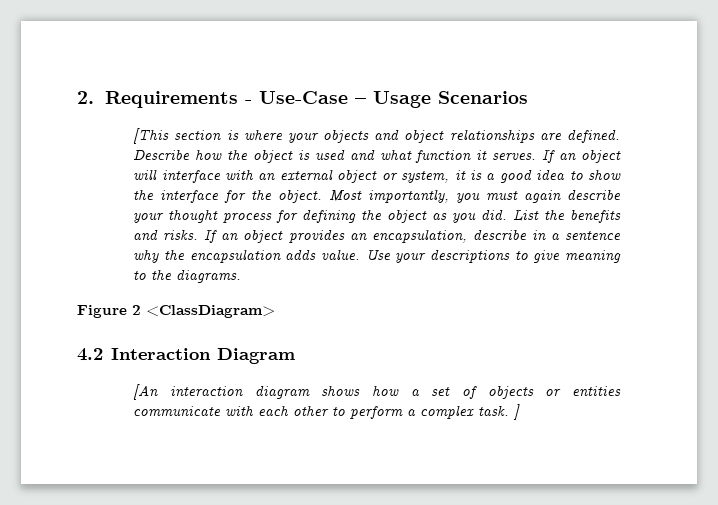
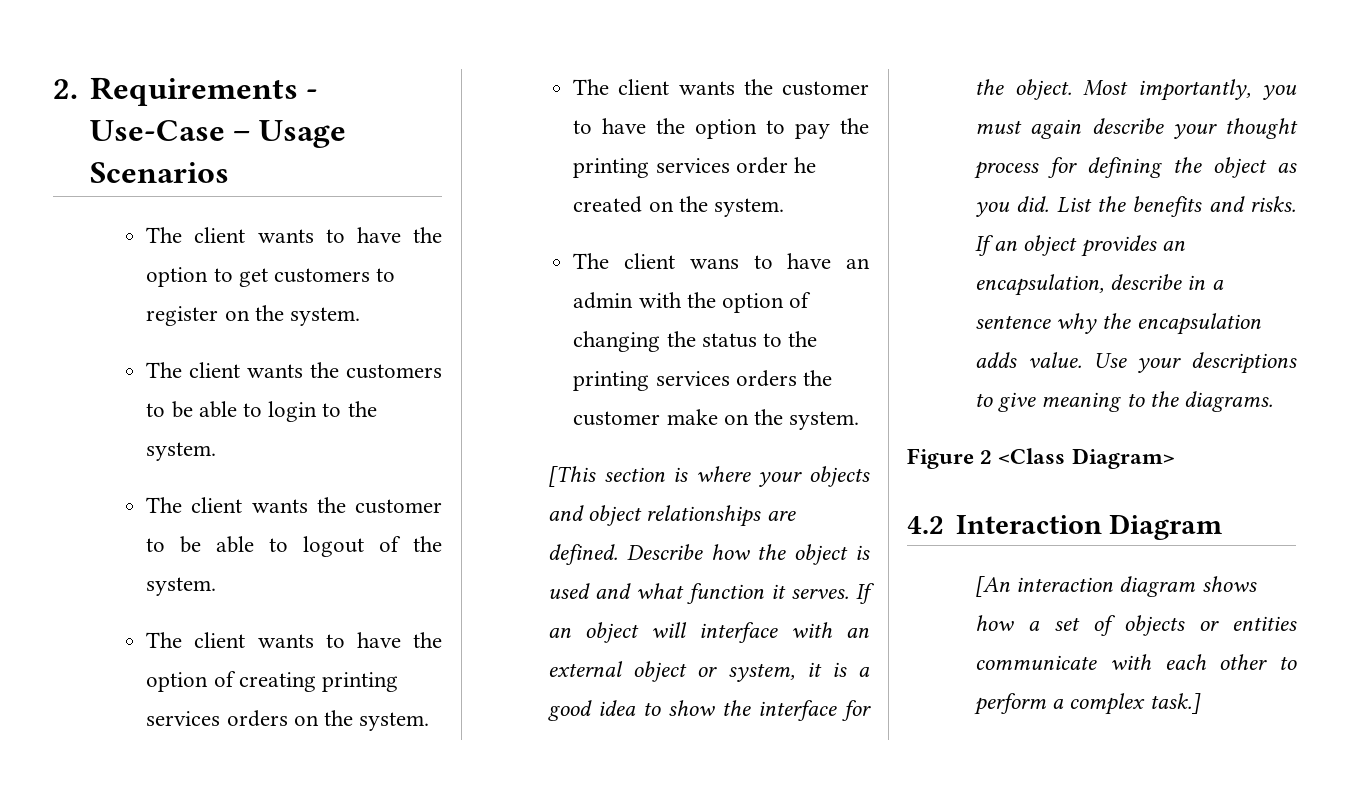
+ The client wants to have the option to get customers to register on the system.
+ The client wants the customers to be able to login to the system.
+ The client wants the customer to be able to logout of the system.
+ The client wants to have the option of creating printing services orders on the system.
+ The client wants the customer to have the option to pay the printing services order he created on the system.
+ The client wans to have an admin with the option of changing the status to the printing services orders the customer make on the system.
- Figure 2 <ClassDiagram>
+ Figure 2 <Class Diagram>
- [An interaction diagram shows how a set of objects or entities communicate with each other to perform a complex task. ]
+ [An interaction diagram shows how a set of objects or entities communicate with each other to perform a complex task.]

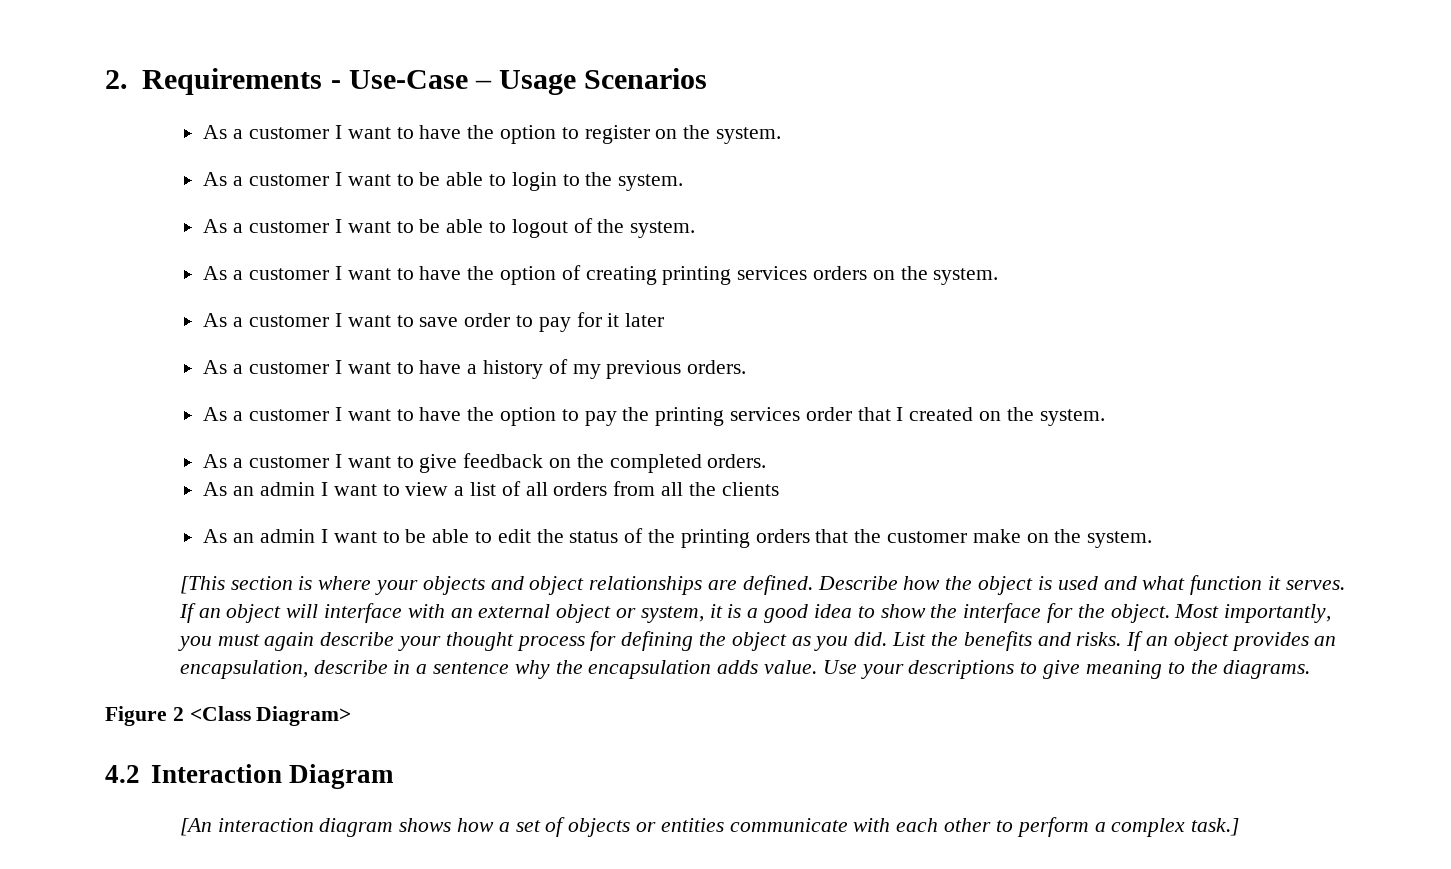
- The client wants to have the option to get customers to register on the system.
+ As a customer I want to have the option to register on the system.
- The client wants the customers to be able to login to the system.
+ As a customer I want to be able to login to the system.
- The client wants the customer to be able to logout of the system.
+ As a customer I want to be able to logout of the system.
- The client wants to have the option of creating printing services orders on the system.
+ As a customer I want to have the option of creating printing services orders on the system.
- The client wants the customer to have the option to pay the printing services order he created on the system.
+ As a customer I want to save order to pay for it later
+ As a customer I want to have a history of my previous orders.
+ As a customer I want to have the option to pay the printing services order that I created on the system.
- The client wans to have an admin with the option of changing the status to the printing services orders the customer make on the system.
+ As a customer I want to give feedback on the completed orders.
+ As an admin I want to view a list of all orders from all the clients
+ As an admin I want to be able to edit the status of the printing orders that the customer make on the system.

